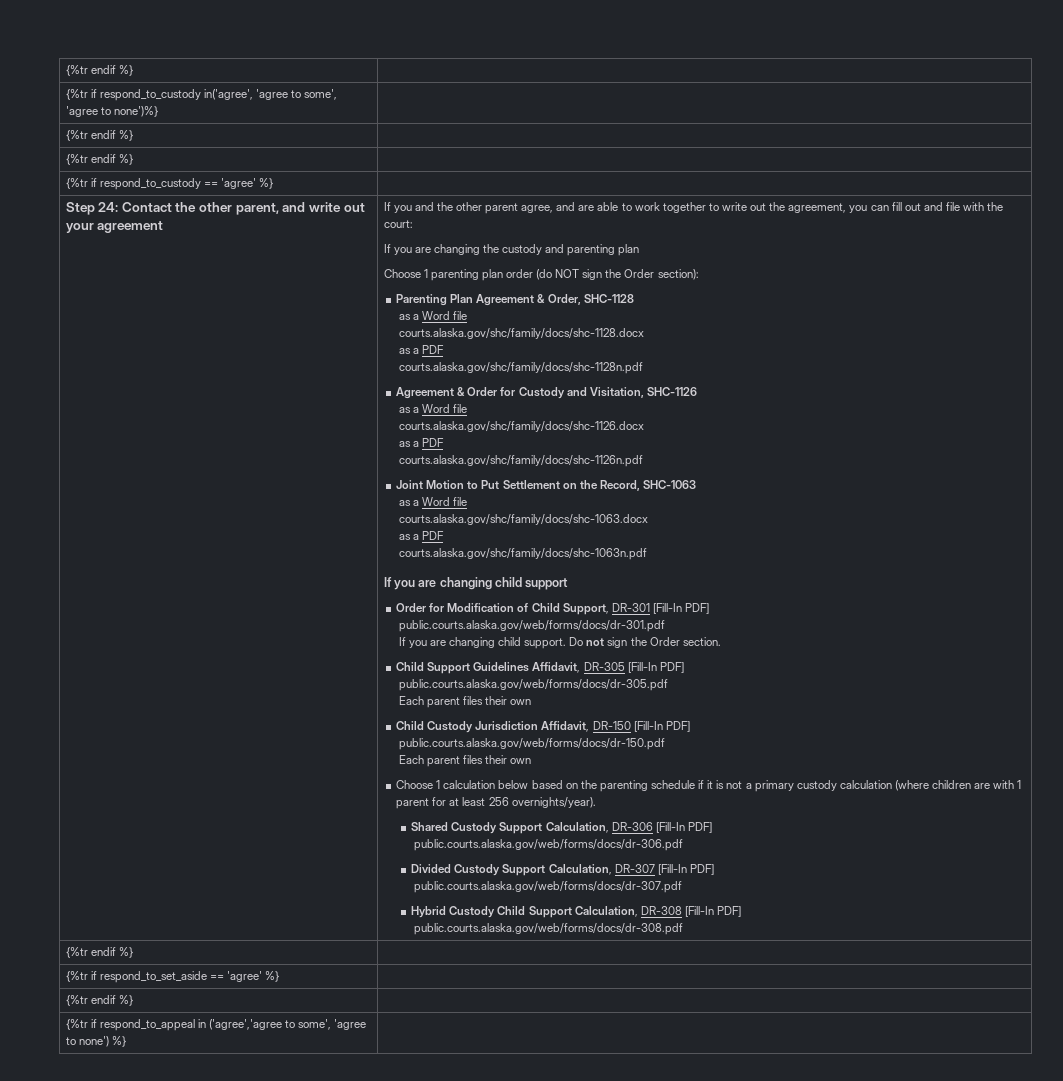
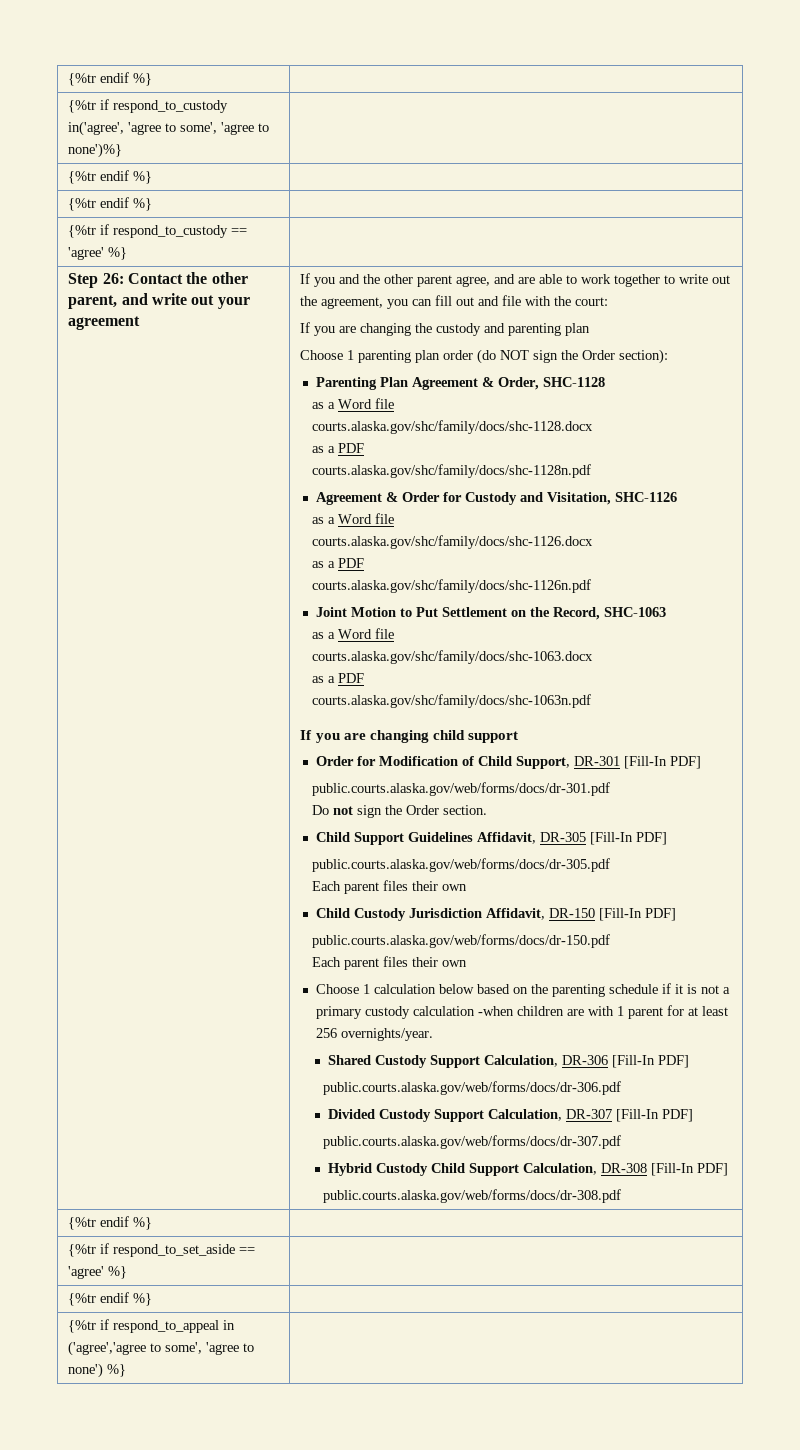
- Step 24: Contact the other parent, and write out your agreement
+ Step 26: Contact the other parent, and write out your agreement
- If you are changing child support.
- Choose 1 calculation below based on the parenting schedule if it is not a primary custody calculation (where children are with 1 parent for at least 256 overnights/year).
+ Choose 1 calculation below based on the parenting schedule if it is not a primary custody calculation -when children are with 1 parent for at least 256 overnights/year.

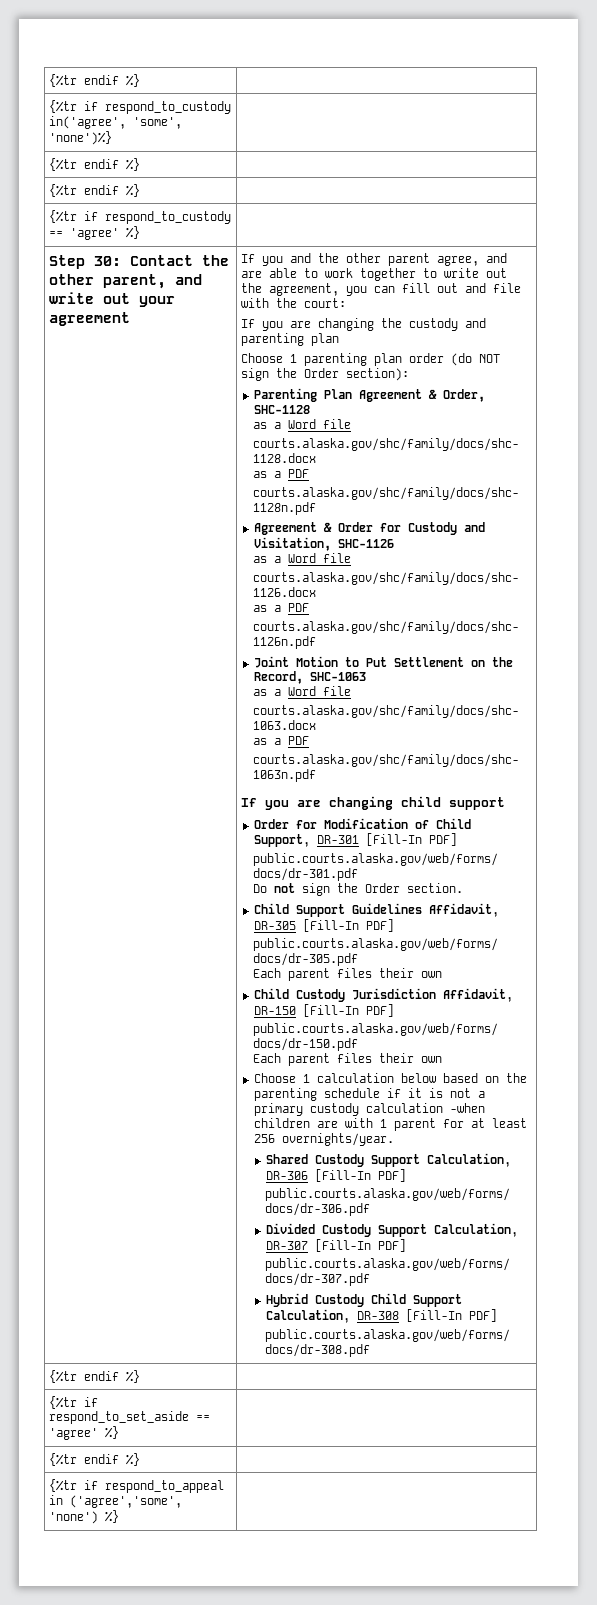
- {%tr if respond_to_custody in('agree', 'agree to some', 'agree to none')%} |
+ {%tr if respond_to_custody in('agree', 'some', 'none')%} |
- Step 26: Contact the other parent, and write out your agreement
+ Step 30: Contact the other parent, and write out your agreement
- {%tr if respond_to_appeal in ('agree','agree to some', 'agree to none') %} |
+ {%tr if respond_to_appeal in ('agree','some', 'none') %} |

